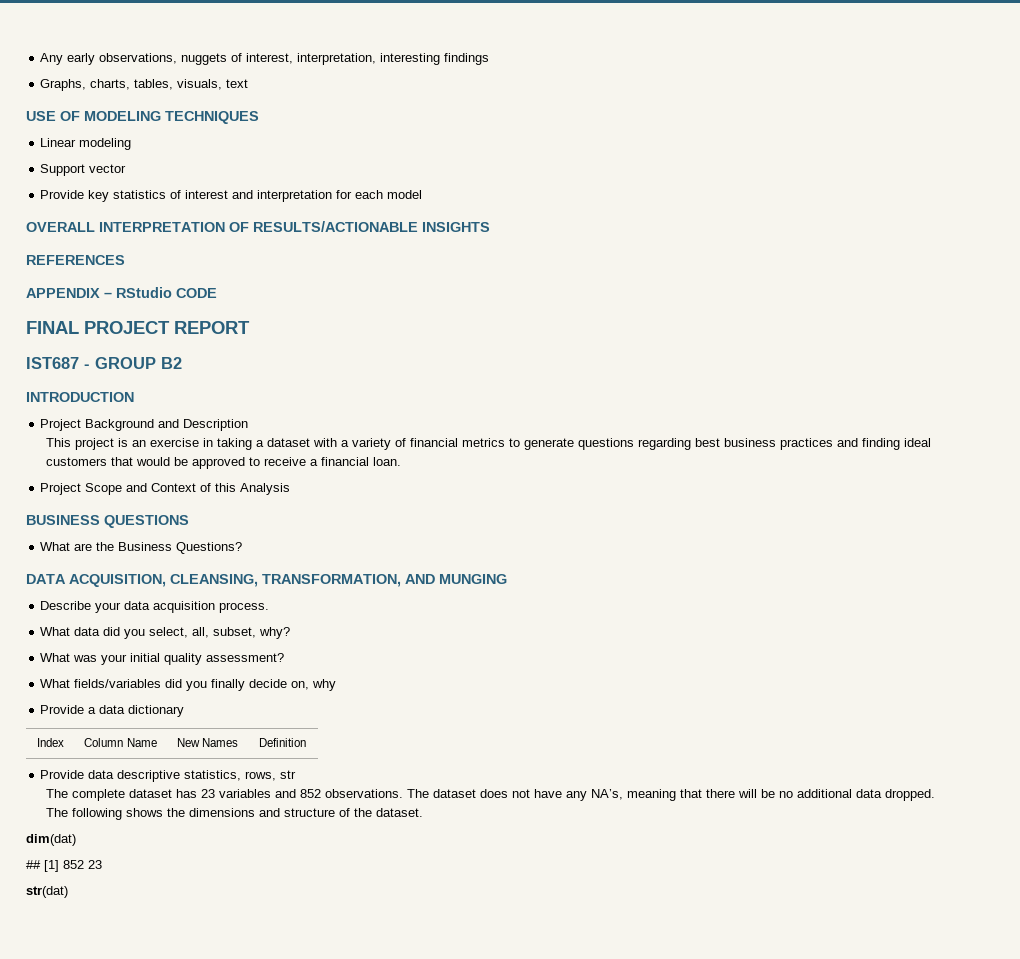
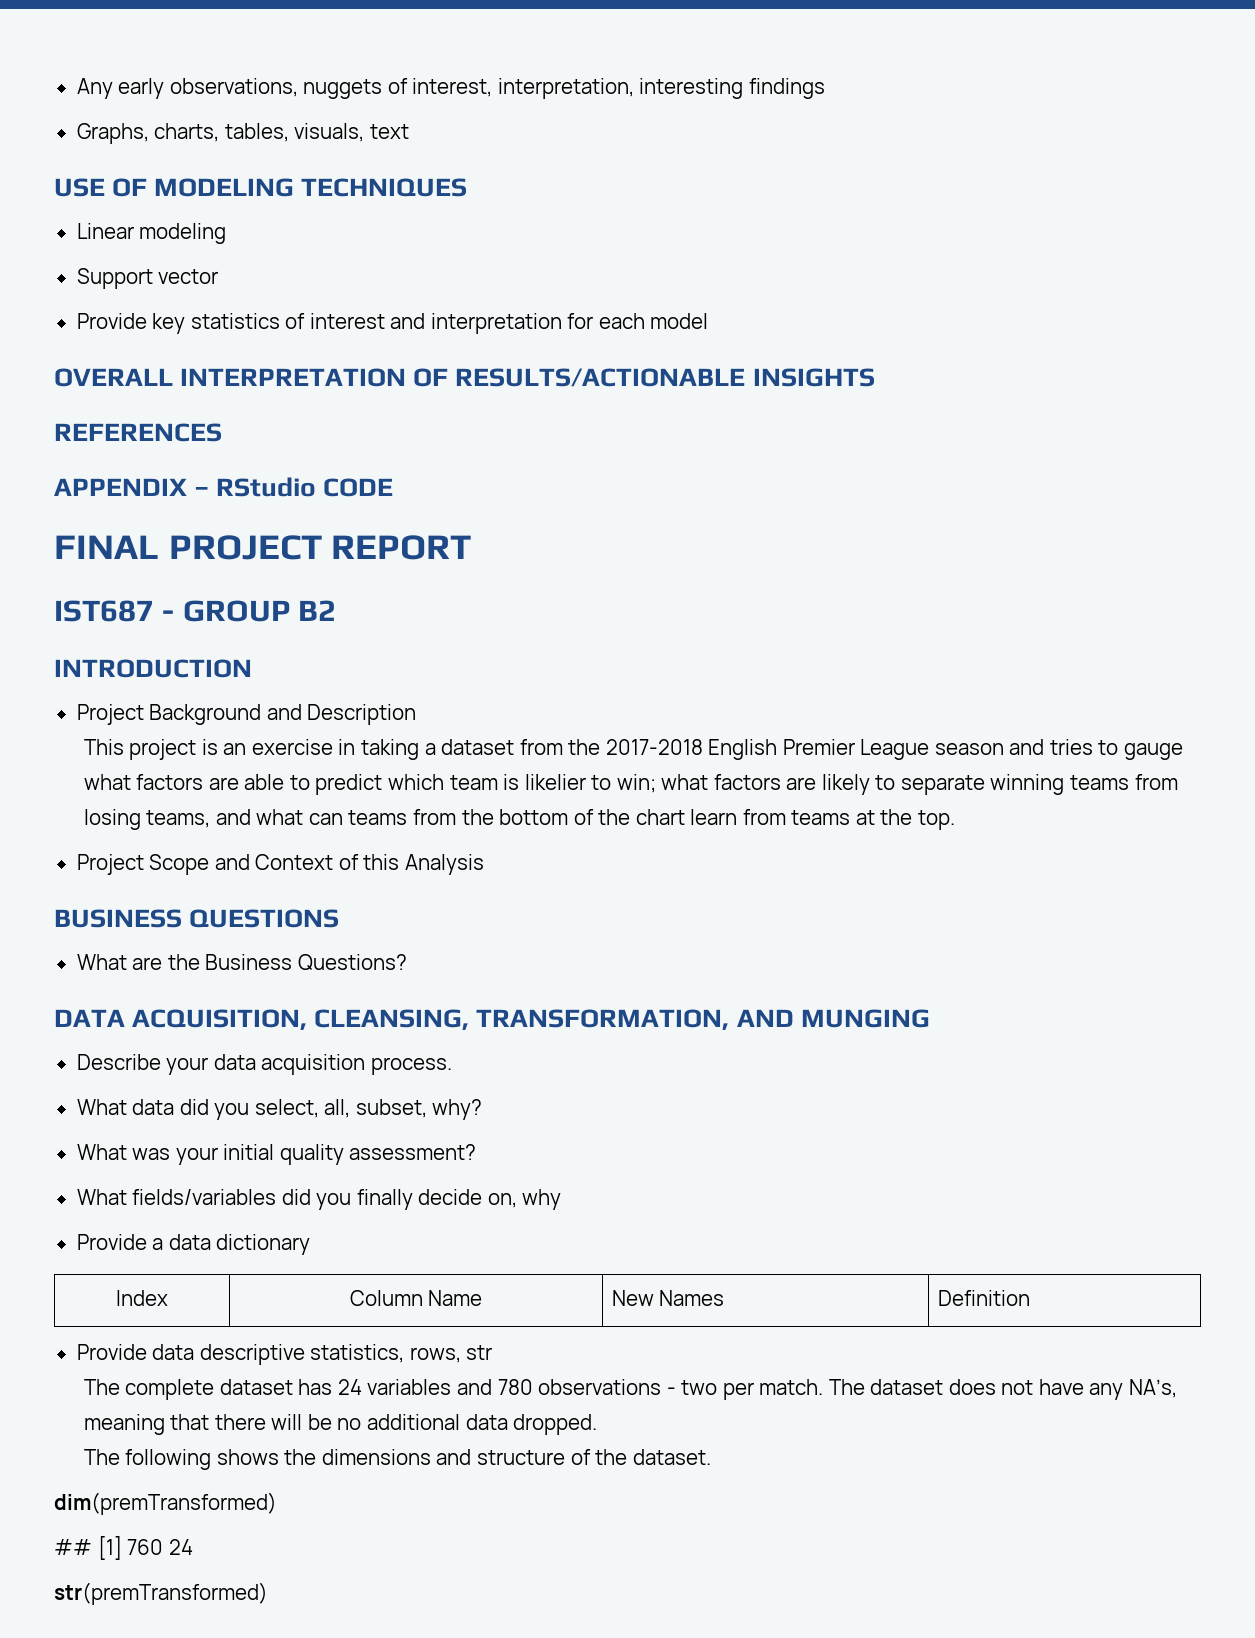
- This project is an exercise in taking a dataset with a variety of financial metrics to generate questions regarding best business practices and finding ideal customers that would be approved to receive a financial loan.
+ This project is an exercise in taking a dataset from the 2017-2018 English Premier League season and tries to gauge what factors are able to predict which team is likelier to win; what factors are likely to separate winning teams from losing teams, and what can teams from the bottom of the chart learn from teams at the top.
- The complete dataset has 23 variables and 852 observations.
+ The complete dataset has 24 variables and 780 observations - two per match.
- dim(dat)
+ dim(premTransformed)
- ## [1] 852 23
- str(dat)
+ ## [1] 760 24
+ str(premTransformed)

